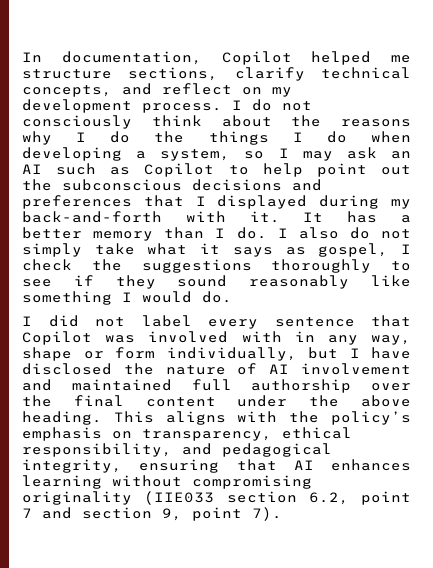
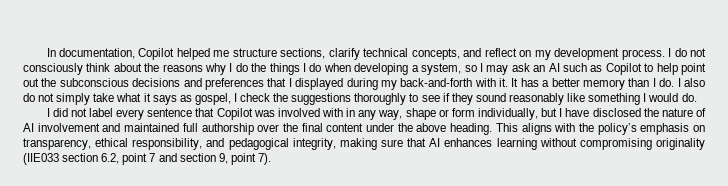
- This aligns with the policy’s emphasis on transparency, ethical responsibility, and pedagogical integrity, ensuring that AI enhances learning without compromising originality (IIE033 section 6.2, point 7 and section 9, point 7).
+ This aligns with the policy’s emphasis on transparency, ethical responsibility, and pedagogical integrity, making sure that AI enhances learning without compromising originality (IIE033 section 6.2, point 7 and section 9, point 7).

